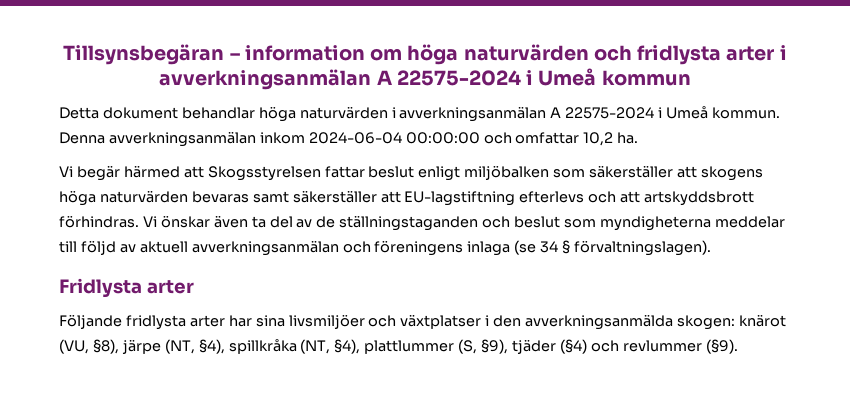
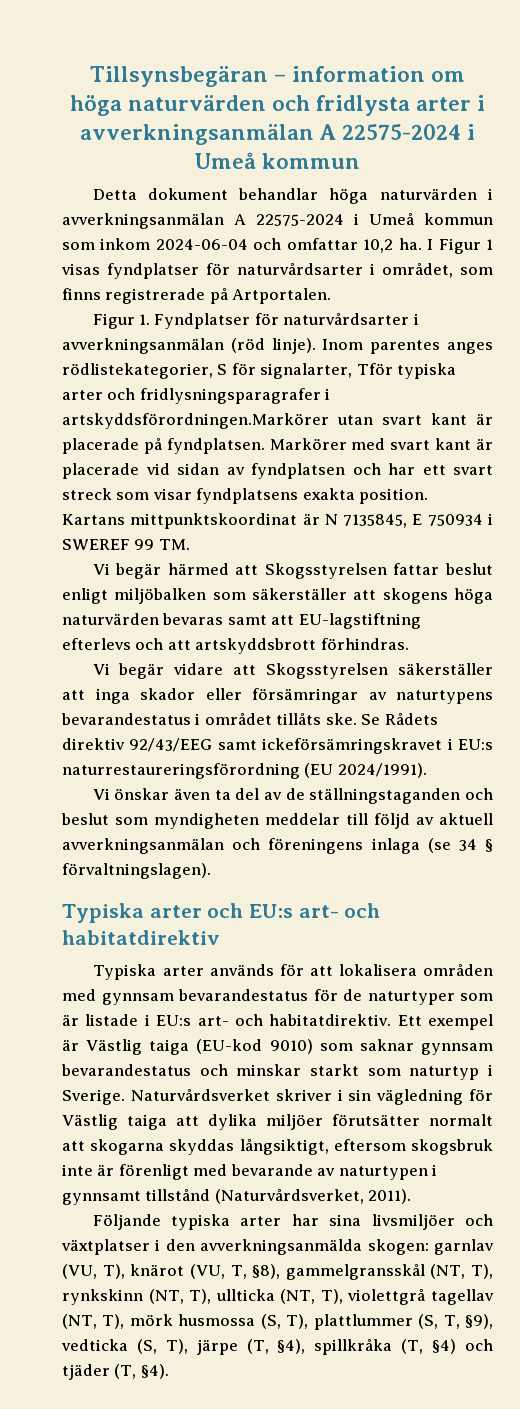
- Detta dokument behandlar höga naturvärden i avverkningsanmälan A 22575-2024 i Umeå kommun. Denna avverkningsanmälan inkom 2024-06-04 00:00:00 och omfattar 10,2 ha.
+ Detta dokument behandlar höga naturvärden i avverkningsanmälan A 22575-2024 i Umeå kommun som inkom 2024-06-04 och omfattar 10,2 ha. I Figur 1 visas fyndplatser för naturvårdsarter i området, som finns registrerade på Artportalen.
+ Figur 1. Fyndplatser för naturvårdsarter i avverkningsanmälan (röd linje). Inom parentes anges rödlistekategorier, S för signalarter, Tför typiska arter och fridlysningsparagrafer i artskyddsförordningen.Markörer utan svart kant är placerade på fyndplatsen. Markörer med svart kant är placerade vid sidan av fyndplatsen och har ett svart streck som visar fyndplatsens exakta position. Kartans mittpunktskoordinat är N 7135845, E 750934 i SWEREF 99 TM.
- Vi begär härmed att Skogsstyrelsen fattar beslut enligt miljöbalken som säkerställer att skogens höga naturvärden bevaras samt säkerställer att EU-lagstiftning efterlevs och att artskyddsbrott förhindras. Vi önskar även ta del av de ställningstaganden och beslut som myndigheterna meddelar till följd av aktuell avverkningsanmälan och föreningens inlaga (se 34 § förvaltningslagen).
+ Vi begär härmed att Skogsstyrelsen fattar beslut enligt miljöbalken som säkerställer att skogens höga naturvärden bevaras samt att EU-lagstiftning efterlevs och att artskyddsbrott förhindras.
+ Vi begär vidare att Skogsstyrelsen säkerställer att inga skador eller försämringar av naturtypens bevarandestatus i området tillåts ske. Se Rådets direktiv 92/43/EEG samt ickeförsämringskravet i EU:s naturrestaureringsförordning (EU 2024/1991).
+ Vi önskar även ta del av de ställningstaganden och beslut som myndigheten meddelar till följd av aktuell avverkningsanmälan och föreningens inlaga (se 34 § förvaltningslagen).
- Fridlysta arter
+ Typiska arter och EU:s art- och habitatdirektiv
+ Typiska arter används för att lokalisera områden med gynnsam bevarandestatus för de naturtyper som är listade i EU:s art- och habitatdirektiv. Ett exempel är Västlig taiga (EU-kod 9010) som saknar gynnsam bevarandestatus och minskar starkt som naturtyp i Sverige. Naturvårdsverket skriver i sin vägledning för Västlig taiga att dylika miljöer förutsätter normalt att skogarna skyddas långsiktigt, eftersom skogsbruk inte är förenligt med bevarande av naturtypen i gynnsamt tillstånd (Naturvårdsverket, 2011).
- Följande fridlysta arter har sina livsmiljöer och växtplatser i den avverkningsanmälda skogen: knärot (VU, §8), järpe (NT, §4), spillkråka (NT, §4), plattlummer (S, §9), tjäder (§4) och revlummer (§9).
+ Följande typiska arter har sina livsmiljöer och växtplatser i den avverkningsanmälda skogen: garnlav (VU, T), knärot (VU, T, §8), gammelgransskål (NT, T), rynkskinn (NT, T), ullticka (NT, T), violettgrå tagellav (NT, T), mörk husmossa (S, T), plattlummer (S, T, §9), vedticka (S, T), järpe (T, §4), spillkråka (T, §4) och tjäder (T, §4).

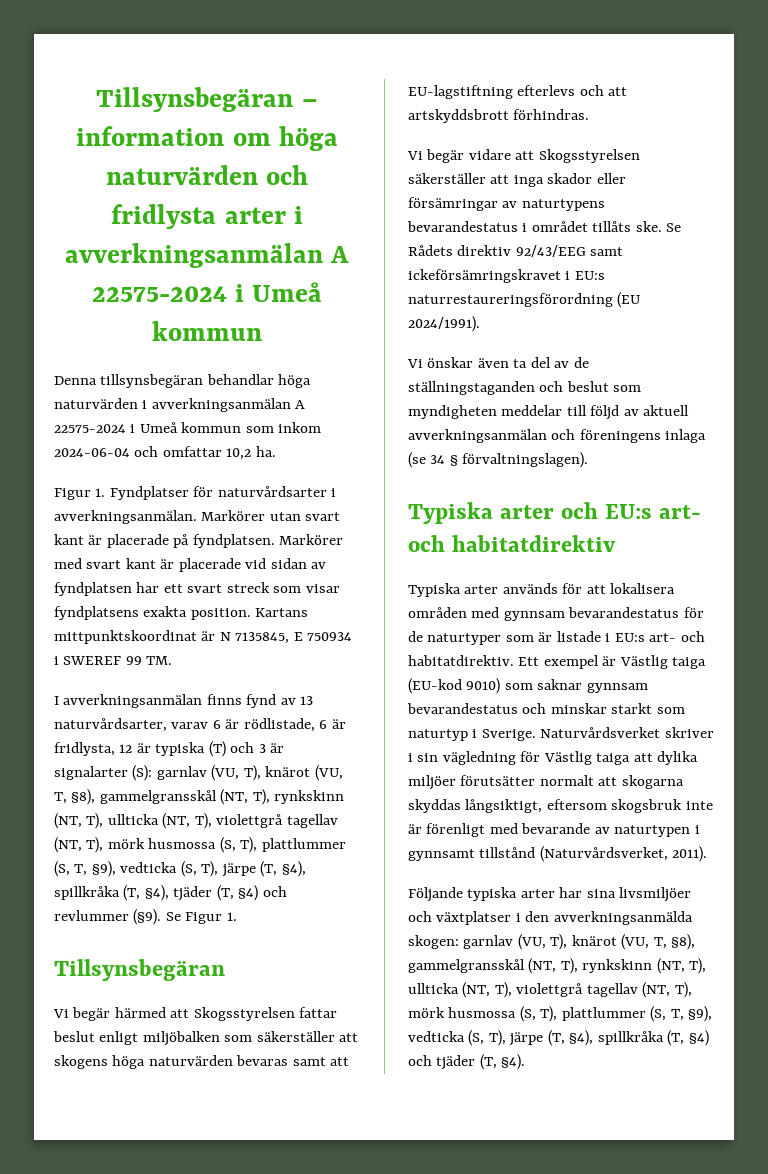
- Detta dokument behandlar höga naturvärden i avverkningsanmälan A 22575-2024 i Umeå kommun som inkom 2024-06-04 och omfattar 10,2 ha. I Figur 1 visas fyndplatser för naturvårdsarter i området, som finns registrerade på Artportalen.
+ Denna tillsynsbegäran behandlar höga naturvärden i avverkningsanmälan A 22575-2024 i Umeå kommun som inkom 2024-06-04 och omfattar 10,2 ha.
- Figur 1. Fyndplatser för naturvårdsarter i avverkningsanmälan (röd linje). Inom parentes anges rödlistekategorier, S för signalarter, Tför typiska arter och fridlysningsparagrafer i artskyddsförordningen.Markörer utan svart kant är placerade på fyndplatsen.
+ Figur 1. Fyndplatser för naturvårdsarter i avverkningsanmälan. Markörer utan svart kant är placerade på fyndplatsen.
- Markörer med svart kant är placerade vid sidan av fyndplatsen och har ett svart streck som visar fyndplatsens exakta position.
+ Markörer med svart kant är placerade vid sidan av fyndplatsen har ett svart streck som visar fyndplatsens exakta position.
+ I avverkningsanmälan finns fynd av 13 naturvårdsarter, varav 6 är rödlistade, 6 är fridlysta, 12 är typiska (T) och 3 är signalarter (S): garnlav (VU, T), knärot (VU, T, §8), gammelgransskål (NT, T), rynkskinn (NT, T), ullticka (NT, T), violettgrå tagellav (NT, T), mörk husmossa (S, T), plattlummer (S, T, §9), vedticka (S, T), järpe (T, §4), spillkråka (T, §4), tjäder (T, §4) och revlummer (§9). Se Figur 1.
+ Tillsynsbegäran

